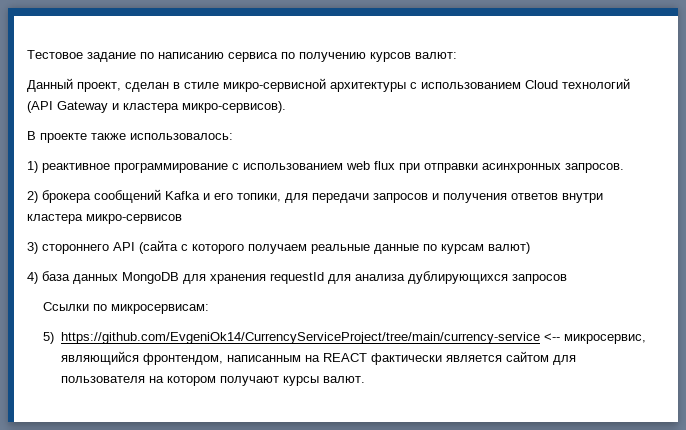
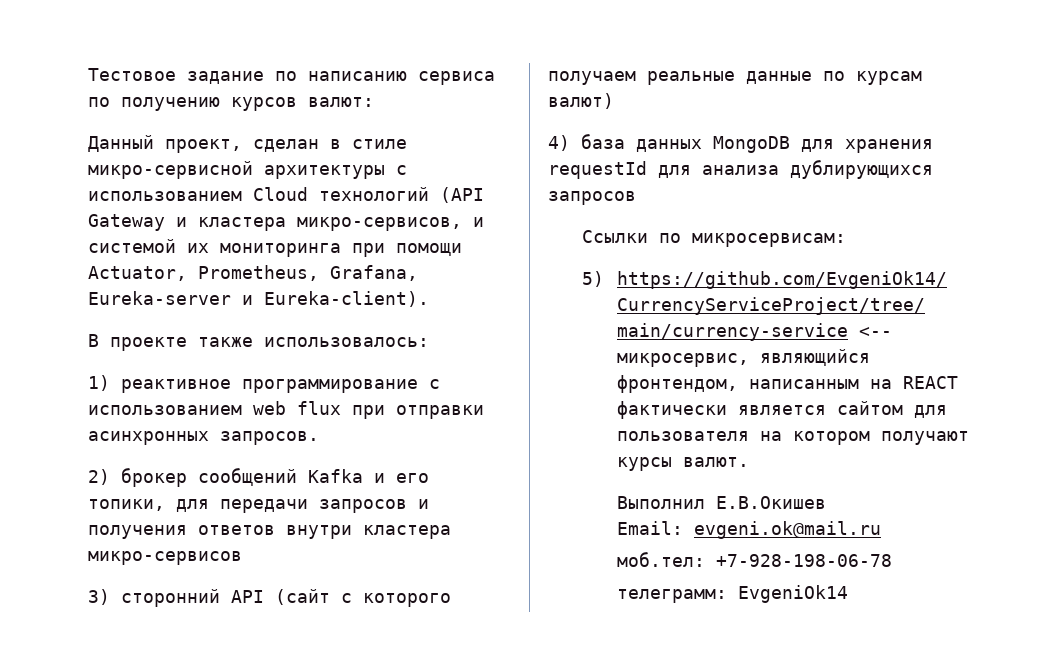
- Данный проект, сделан в стиле микро-сервисной архитектуры с использованием Cloud технологий (API Gateway и кластера микро-сервисов).
+ Данный проект, сделан в стиле микро-сервисной архитектуры с использованием Cloud технологий (API Gateway и кластера микро-сервисов, и системой их мониторинга при помощи Actuator, Prometheus, Grafana, Eureka-server и Eureka-client).
- 2) брокера сообщений Kafka и его топики, для передачи запросов и получения ответов внутри кластера микро-сервисов
+ 2) брокер сообщений Kafka и его топики, для передачи запросов и получения ответов внутри кластера микро-сервисов
- 3) стороннего API (сайта с которого получаем реальные данные по курсам валют)
+ 3) сторонний API (сайт с которого получаем реальные данные по курсам валют)
+ Выполнил Е.В.Окишев
+ Email: evgeni.ok@mail.ru
+ моб.тел: +7-928-198-06-78
+ телеграмм: EvgeniOk14

